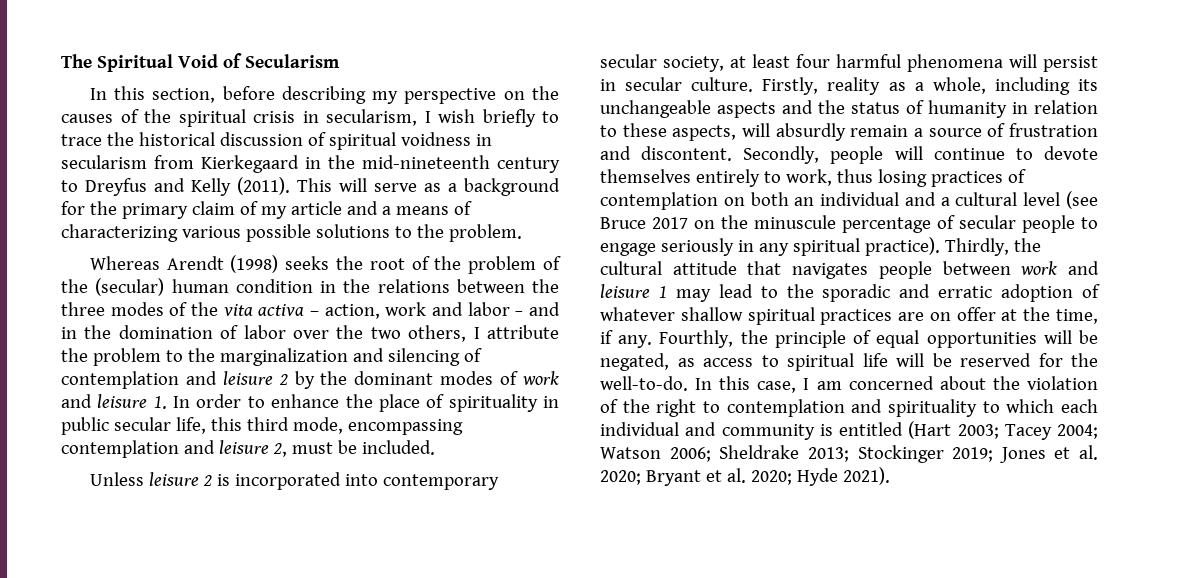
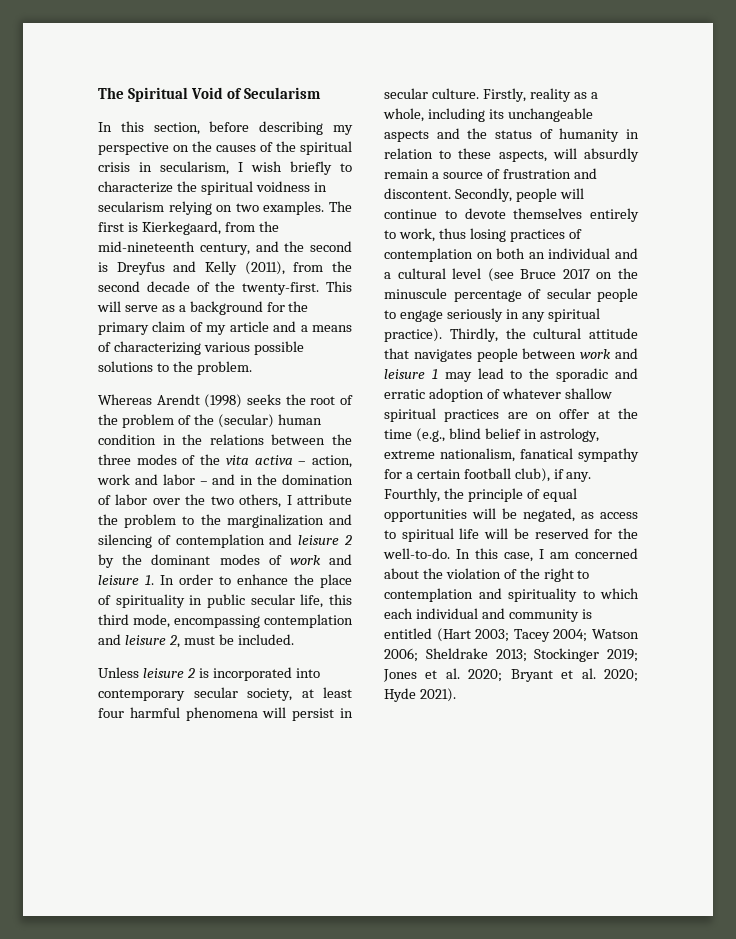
- In this section, before describing my perspective on the causes of the spiritual crisis in secularism, I wish briefly to trace the historical discussion of spiritual voidness in secularism from Kierkegaard in the mid-nineteenth century to Dreyfus and Kelly (2011).
+ In this section, before describing my perspective on the causes of the spiritual crisis in secularism, I wish briefly to characterize the spiritual voidness in secularism relying on two examples. The first is Kierkegaard, from the mid-nineteenth century, and the second is Dreyfus and Kelly (2011), from the second decade of the twenty-first.
- Thirdly, the cultural attitude that navigates people between work and leisure 1 may lead to the sporadic and erratic adoption of whatever shallow spiritual practices are on offer at the time, if any.
+ Thirdly, the cultural attitude that navigates people between work and leisure 1 may lead to the sporadic and erratic adoption of whatever shallow spiritual practices are on offer at the time (e.g., blind belief in astrology, extreme nationalism, fanatical sympathy for a certain football club), if any.

